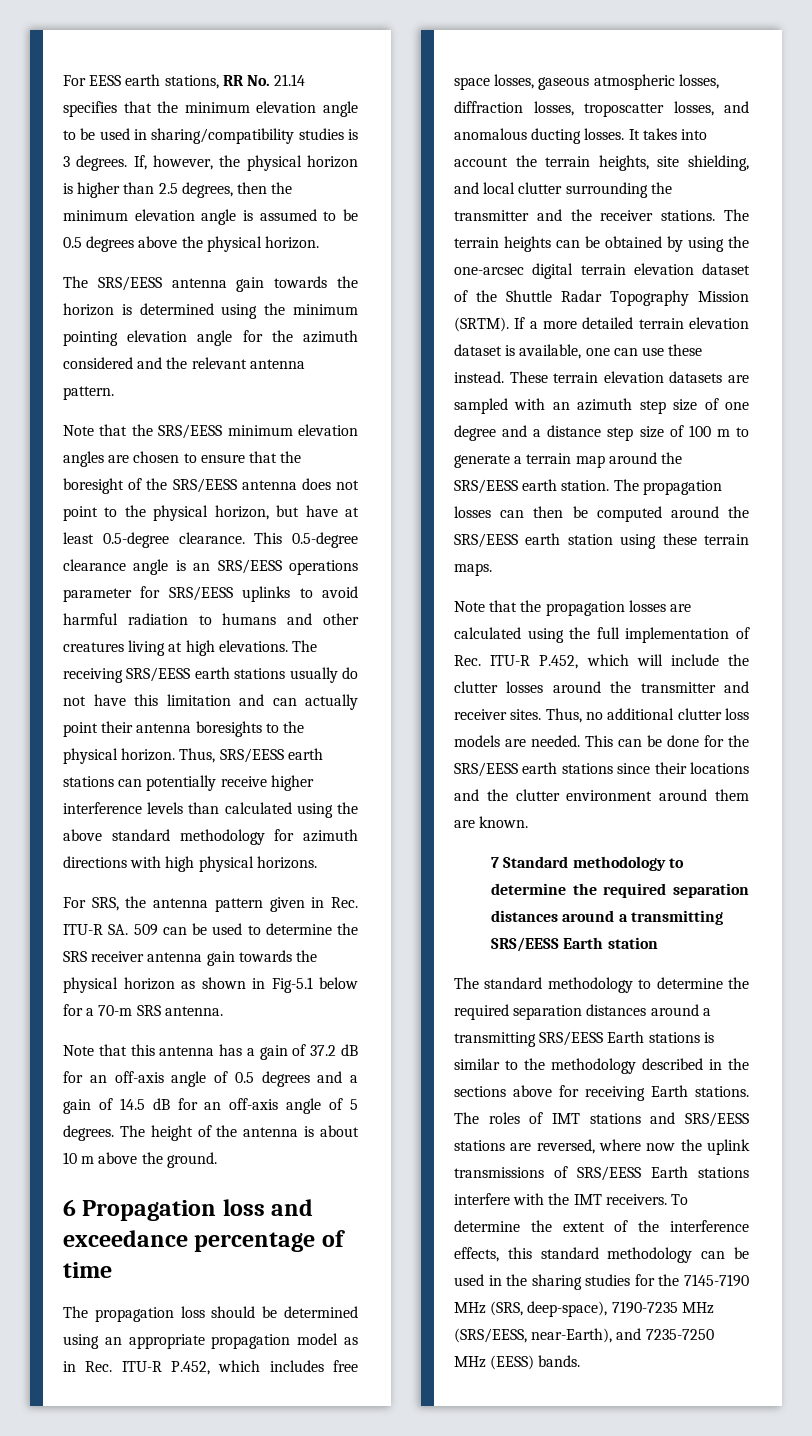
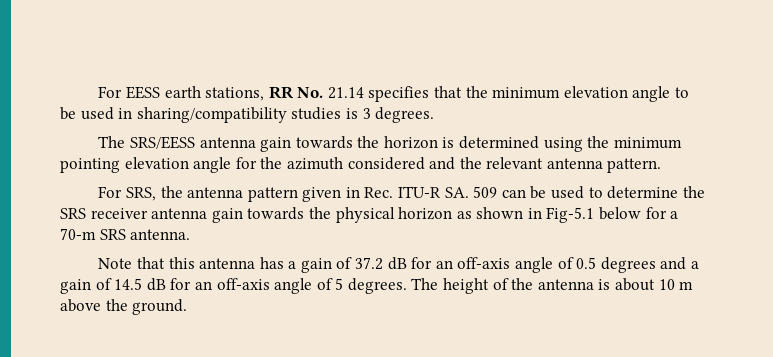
- If, however, the physical horizon is higher than 2.5 degrees, then the minimum elevation angle is assumed to be 0.5 degrees above the physical horizon.
- Note that the SRS/EESS minimum elevation angles are chosen to ensure that the boresight of the SRS/EESS antenna does not point to the physical horizon, but have at least 0.5-degree clearance. This 0.5-degree clearance angle is an SRS/EESS operations parameter for SRS/EESS uplinks to avoid harmful radiation to humans and other creatures living at high elevations. The receiving SRS/EESS earth stations usually do not have this limitation and can actually point their antenna boresights to the physical horizon. Thus, SRS/EESS earth stations can potentially receive higher interference levels than calculated using the above standard methodology for azimuth directions with high physical horizons.
- 6 Propagation loss and exceedance percentage of time
- The propagation loss should be determined using an appropriate propagation model as in Rec. ITU-R P.452, which includes free space losses, gaseous atmospheric losses, diffraction losses, troposcatter losses, and anomalous ducting losses. It takes into account the terrain heights, site shielding, and local clutter surrounding the transmitter and the receiver stations. The terrain heights can be obtained by using the one-arcsec digital terrain elevation dataset of the Shuttle Radar Topography Mission (SRTM). If a more detailed terrain elevation dataset is available, one can use these instead. These terrain elevation datasets are sampled with an azimuth step size of one degree and a distance step size of 100 m to generate a terrain map around the SRS/EESS earth station. The propagation losses can then be computed around the SRS/EESS earth station using these terrain maps.
- Note that the propagation losses are calculated using the full implementation of Rec. ITU-R P.452, which will include the clutter losses around the transmitter and receiver sites. Thus, no additional clutter loss models are needed. This can be done for the SRS/EESS earth stations since their locations and the clutter environment around them are known.
- 7 Standard methodology to determine the required separation distances around a transmitting SRS/EESS Earth station
- The standard methodology to determine the required separation distances around a transmitting SRS/EESS Earth stations is similar to the methodology described in the sections above for receiving Earth stations. The roles of IMT stations and SRS/EESS stations are reversed, where now the uplink transmissions of SRS/EESS Earth stations interfere with the IMT receivers. To determine the extent of the interference effects, this standard methodology can be used in the sharing studies for the 7145-7190 MHz (SRS, deep-space), 7190-7235 MHz (SRS/EESS, near-Earth), and 7235-7250 MHz (EESS) bands.

